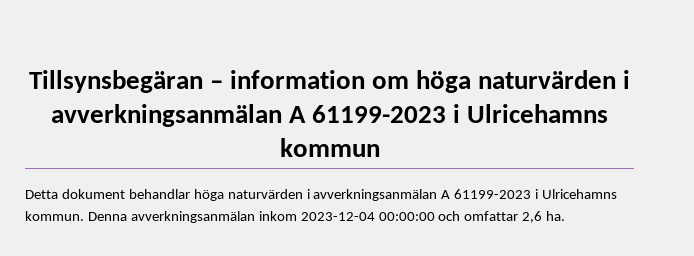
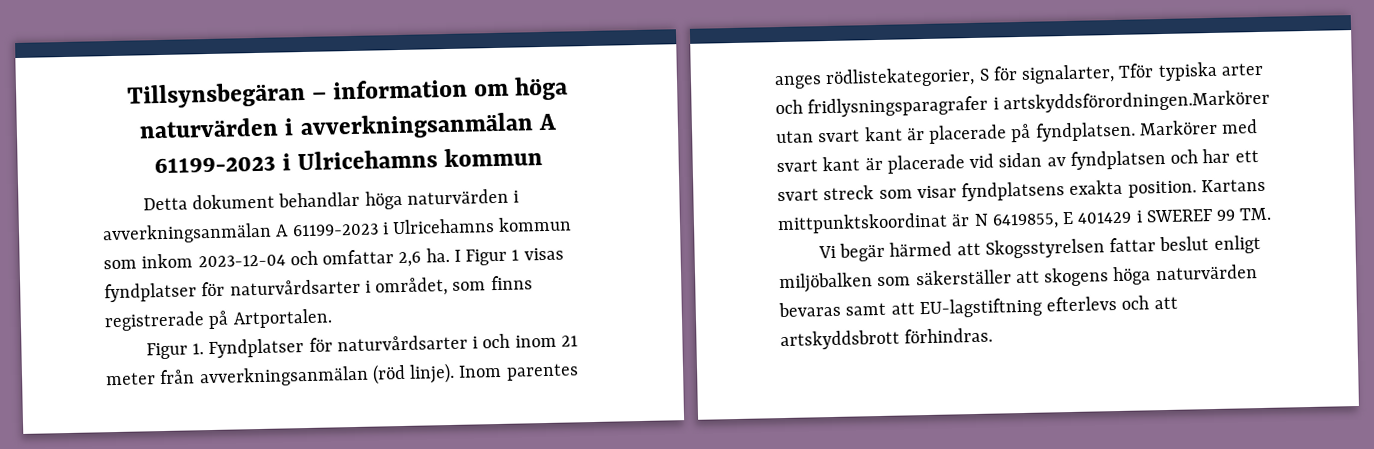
- Detta dokument behandlar höga naturvärden i avverkningsanmälan A 61199-2023 i Ulricehamns kommun. Denna avverkningsanmälan inkom 2023-12-04 00:00:00 och omfattar 2,6 ha.
+ Detta dokument behandlar höga naturvärden i avverkningsanmälan A 61199-2023 i Ulricehamns kommun som inkom 2023-12-04 och omfattar 2,6 ha.
+ I Figur 1 visas fyndplatser för naturvårdsarter i området, som finns registrerade på Artportalen.
+ Figur 1. Fyndplatser för naturvårdsarter i och inom 21 meter från avverkningsanmälan (röd linje). Inom parentes anges rödlistekategorier, S för signalarter, Tför typiska arter och fridlysningsparagrafer i artskyddsförordningen.Markörer utan svart kant är placerade på fyndplatsen. Markörer med svart kant är placerade vid sidan av fyndplatsen och har ett svart streck som visar fyndplatsens exakta position. Kartans mittpunktskoordinat är N 6419855, E 401429 i SWEREF 99 TM.
+ Vi begär härmed att Skogsstyrelsen fattar beslut enligt miljöbalken som säkerställer att skogens höga naturvärden bevaras samt att EU-lagstiftning efterlevs och att artskyddsbrott förhindras.

